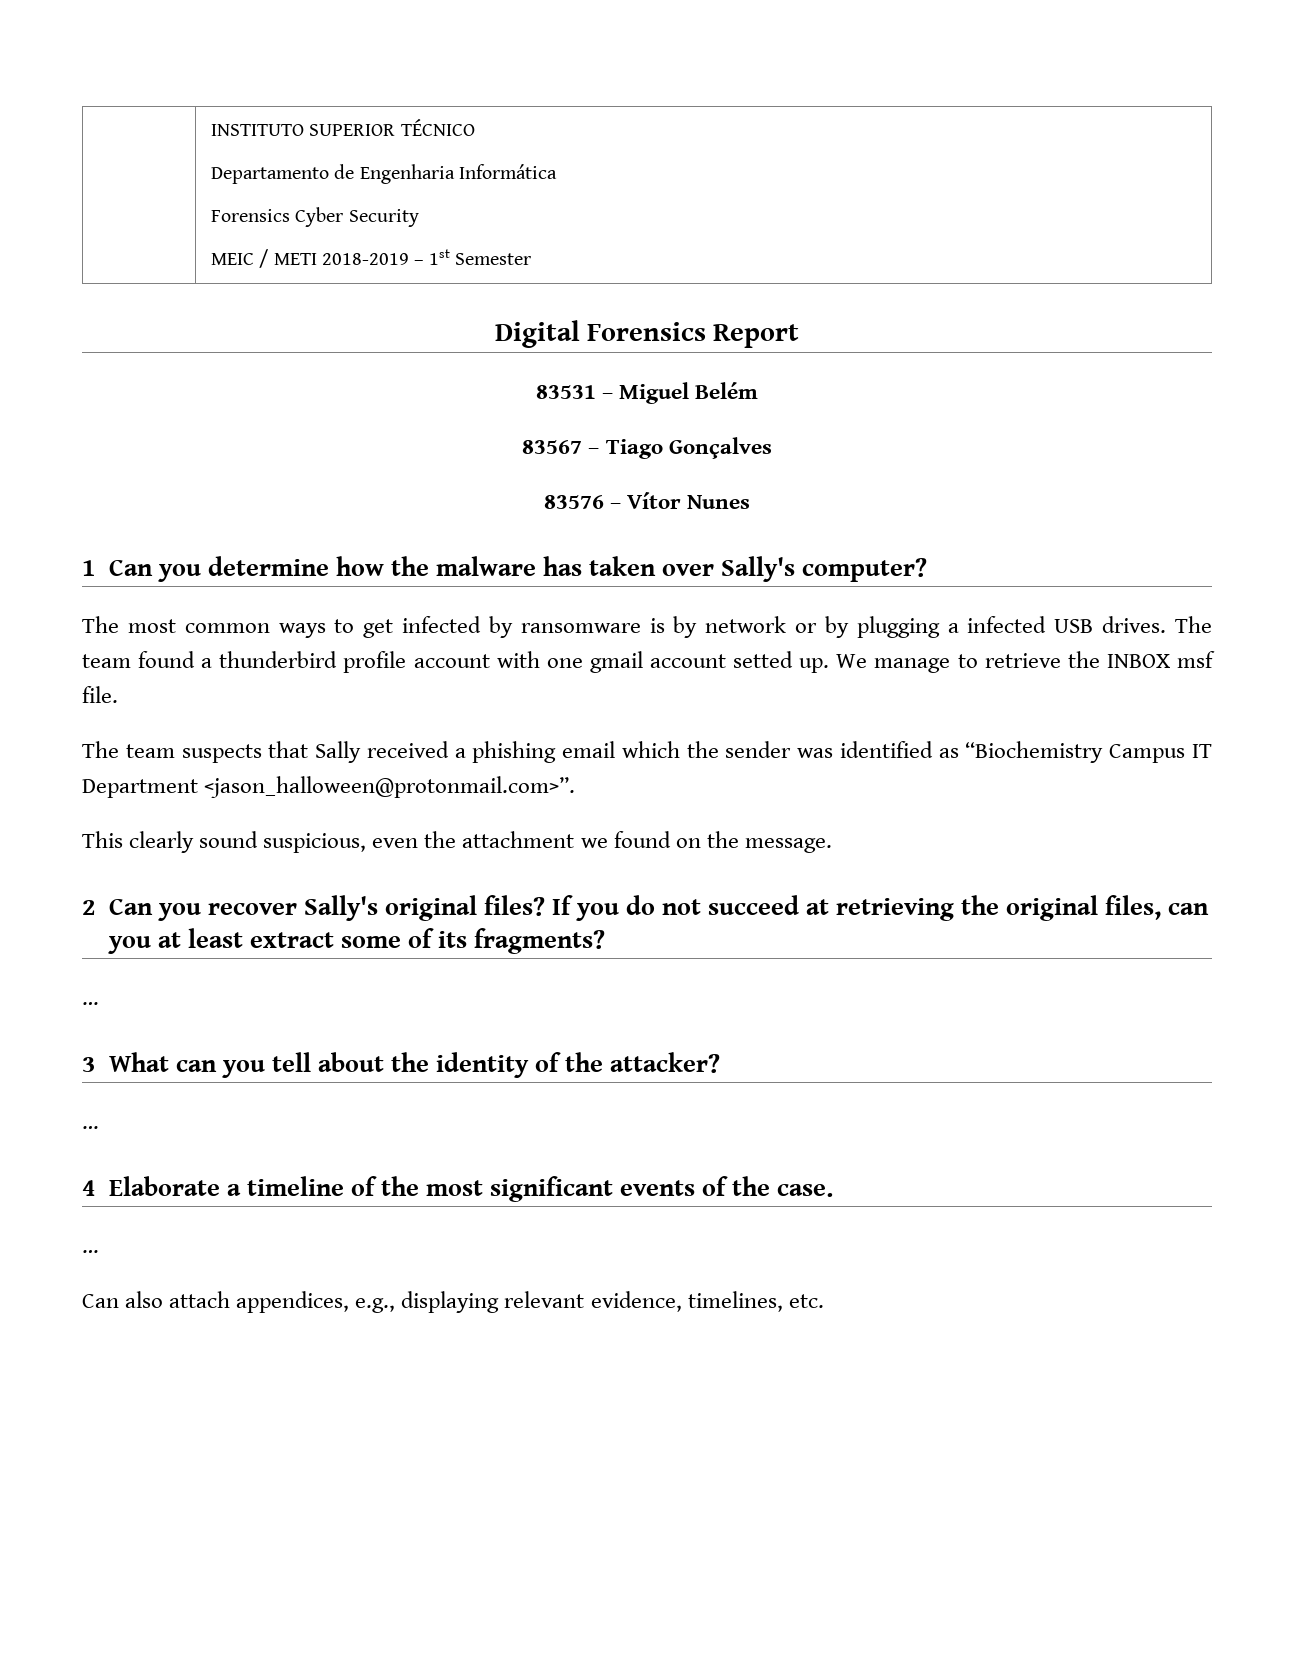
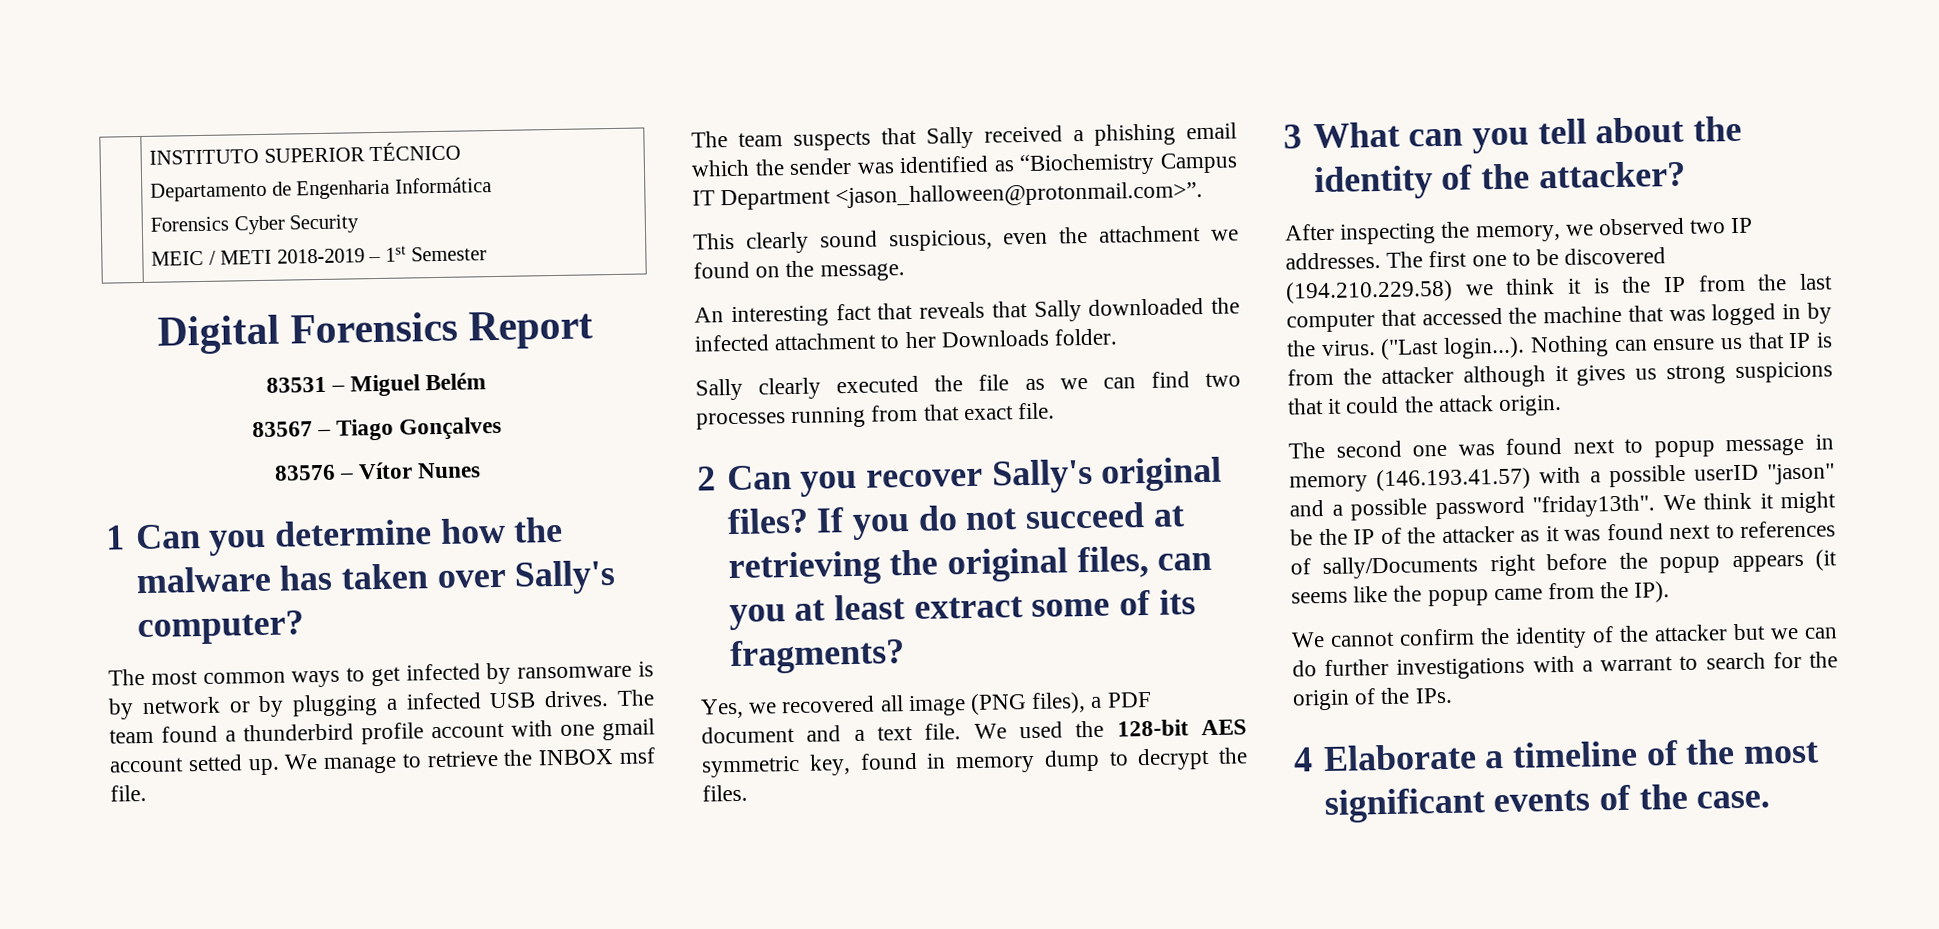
+ An interesting fact that reveals that Sally downloaded the infected attachment to her Downloads folder.
+ Sally clearly executed the file as we can find two processes running from that exact file.
  If you do not succeed at retrieving the original files, can you at least extract some of its fragments?
- …
+ Yes, we recovered all image (PNG files), a PDF document and a text file. We used the 128-bit AES symmetric key, found in memory dump to decrypt the files.
  3 What can you tell about the identity of the attacker?
- …
+ After inspecting the memory, we observed two IP addresses. The first one to be discovered (194.210.229.58) we think it is the IP from the last computer that accessed the machine that was logged in by the virus. ("Last login...). Nothing can ensure us that IP is from the attacker although it gives us strong suspicions that it could the attack origin.
+ The second one was found next to popup message in memory (146.193.41.57) with a possible userID "jason" and a possible password "friday13th". We think it might be the IP of the attacker as it was found next to references of sally/Documents right before the popup appears (it seems like the popup came from the IP).
+ We cannot confirm the identity of the attacker but we can do further investigations with a warrant to search for the origin of the IPs.
  4 Elaborate a timeline of the most significant events of the case.
- …
- Can also attach appendices, e.g., displaying relevant evidence, timelines, etc.

